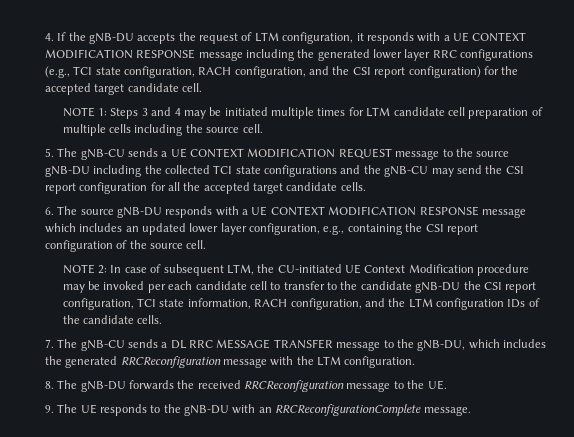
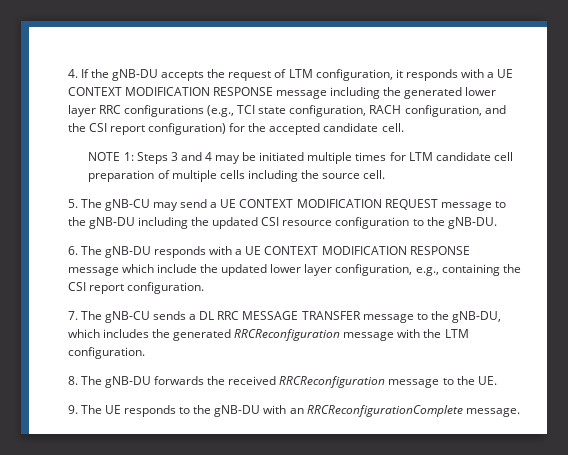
- 4. If the gNB-DU accepts the request of LTM configuration, it responds with a UE CONTEXT MODIFICATION RESPONSE message including the generated lower layer RRC configurations (e.g., TCI state configuration, RACH configuration, and the CSI report configuration) for the accepted target candidate cell.
+ 4. If the gNB-DU accepts the request of LTM configuration, it responds with a UE CONTEXT MODIFICATION RESPONSE message including the generated lower layer RRC configurations (e.g., TCI state configuration, RACH configuration, and the CSI report configuration) for the accepted candidate cell.
- 5. The gNB-CU sends a UE CONTEXT MODIFICATION REQUEST message to the source gNB-DU including the collected TCI state configurations and the gNB-CU may send the CSI report configuration for all the accepted target candidate cells.
+ 5. The gNB-CU may send a UE CONTEXT MODIFICATION REQUEST message to the gNB-DU including the updated CSI resource configuration to the gNB-DU.
- 6. The source gNB-DU responds with a UE CONTEXT MODIFICATION RESPONSE message which includes an updated lower layer configuration, e.g., containing the CSI report configuration of the source cell.
- NOTE 2: In case of subsequent LTM, the CU-initiated UE Context Modification procedure may be invoked per each candidate cell to transfer to the candidate gNB-DU the CSI report configuration, TCI state information, RACH configuration, and the LTM configuration IDs of the candidate cells.
+ 6. The gNB-DU responds with a UE CONTEXT MODIFICATION RESPONSE message which include the updated lower layer configuration, e.g., containing the CSI report configuration.

